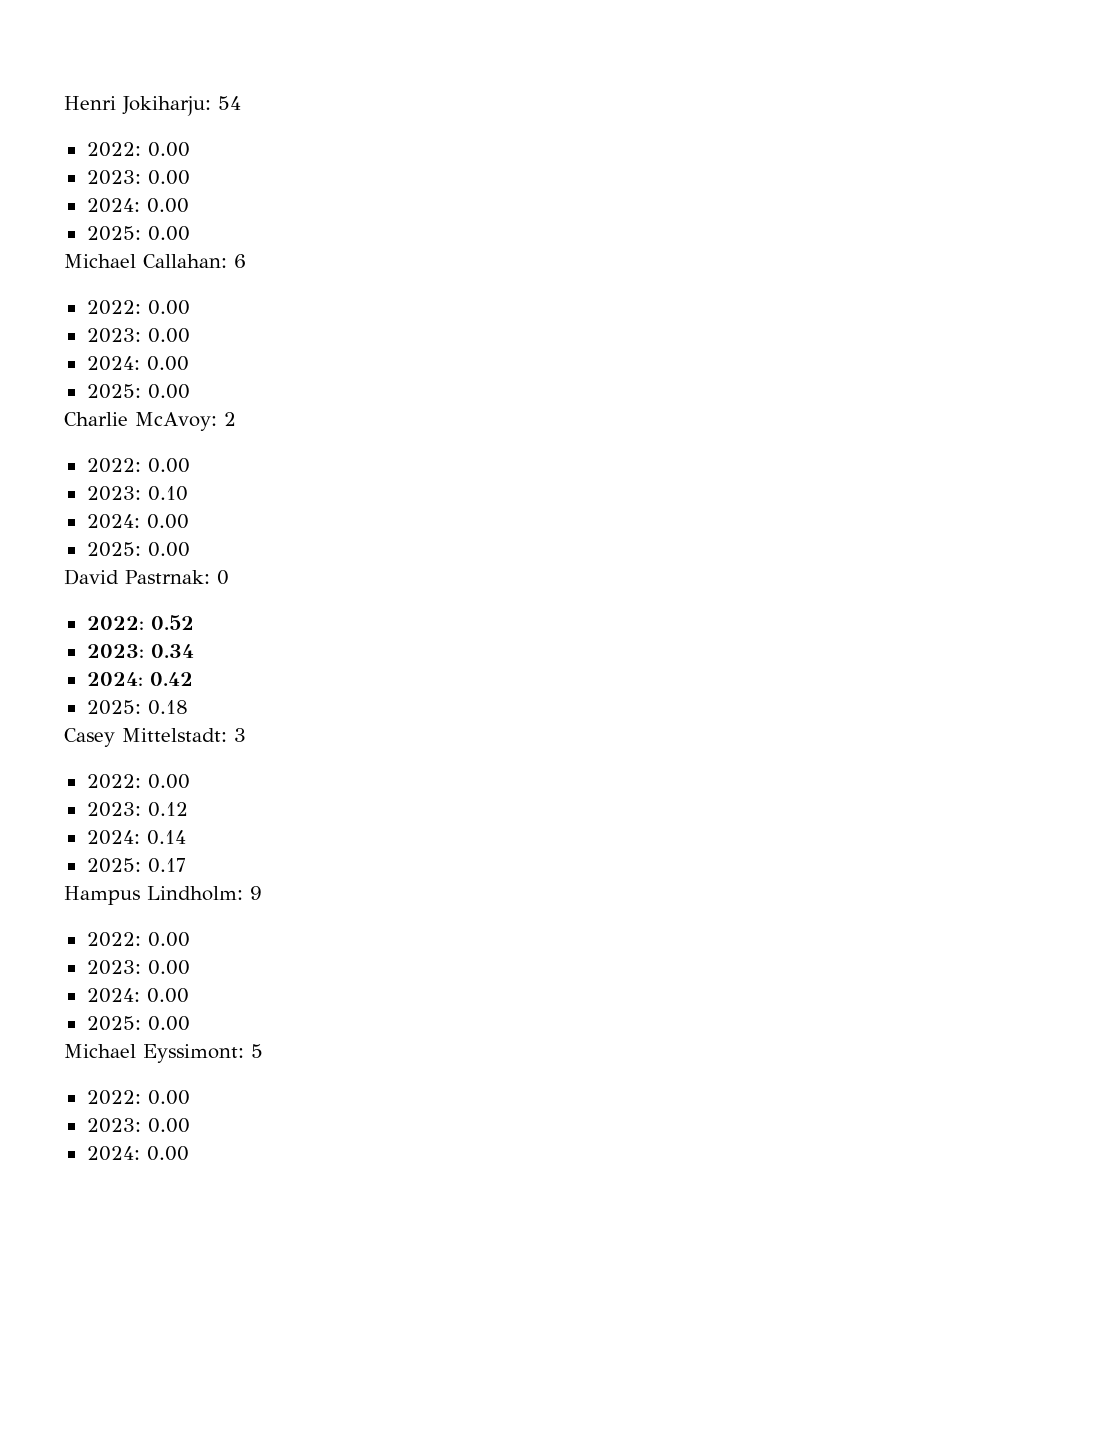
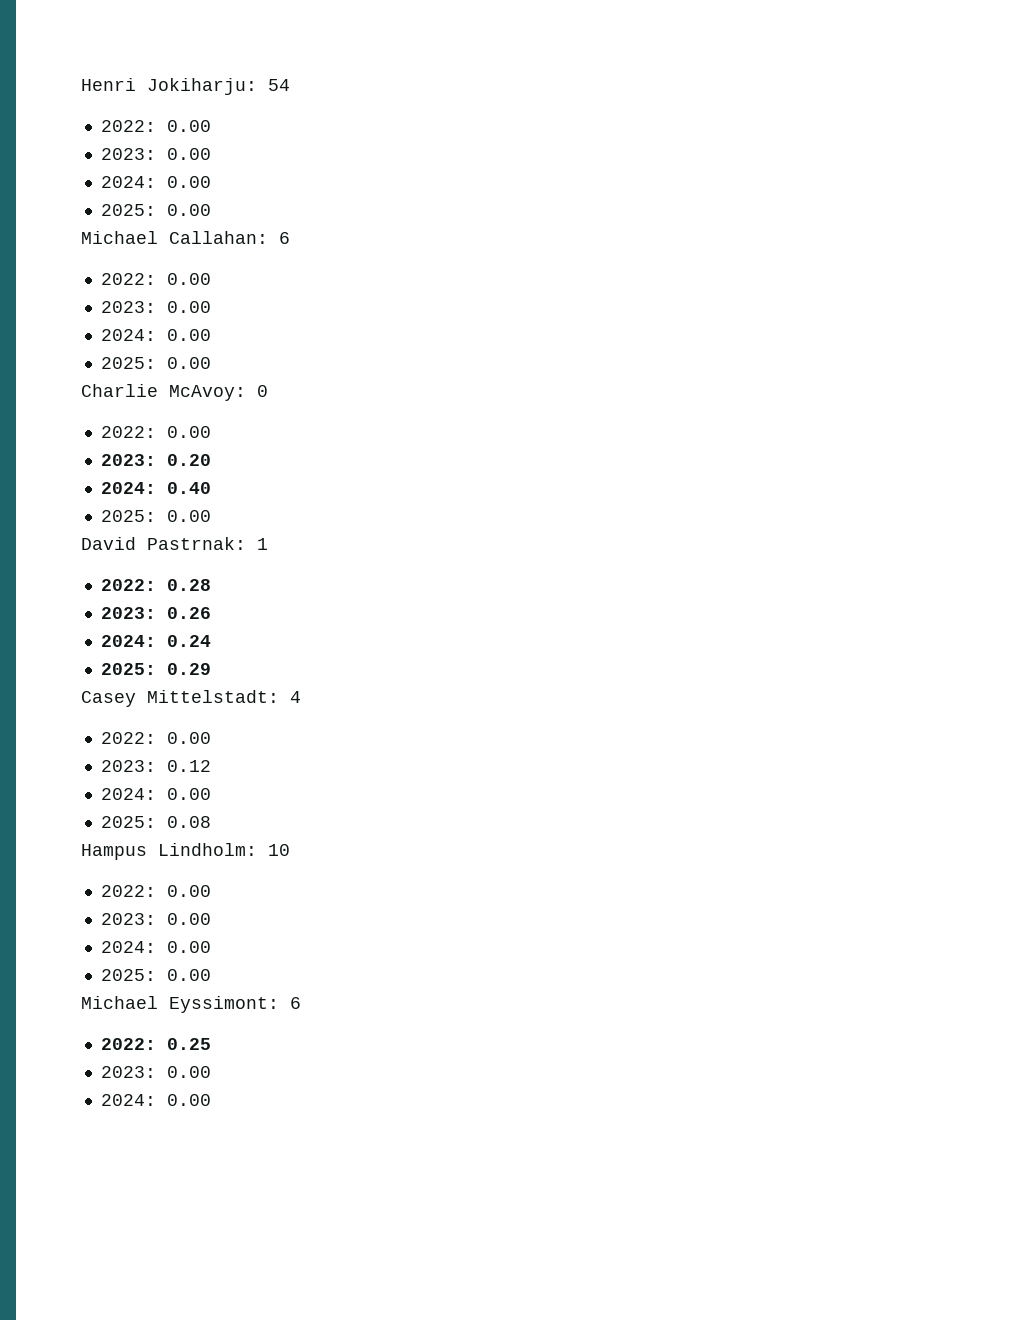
- Charlie McAvoy: 2
+ Charlie McAvoy: 0
  2022: 0.00
- 2023: 0.10
- 2024: 0.00
+ 2023: 0.20
+ 2024: 0.40
- David Pastrnak: 0
- 2022: 0.52
- 2023: 0.34
- 2024: 0.42
- 2025: 0.18
+ David Pastrnak: 1
+ 2022: 0.28
+ 2023: 0.26
+ 2024: 0.24
+ 2025: 0.29
- Casey Mittelstadt: 3
+ Casey Mittelstadt: 4
  2023: 0.12
- 2024: 0.14
- 2025: 0.17
+ 2024: 0.00
+ 2025: 0.08
- Hampus Lindholm: 9
+ Hampus Lindholm: 10
- Michael Eyssimont: 5
- 2022: 0.00
+ Michael Eyssimont: 6
+ 2022: 0.25

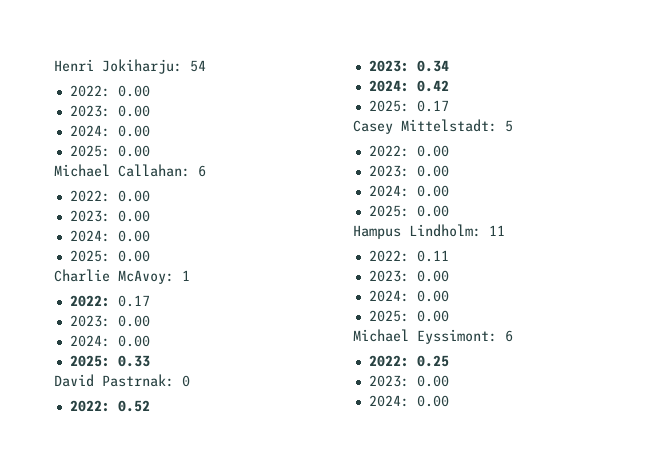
- Charlie McAvoy: 0
+ Charlie McAvoy: 1
+ 2022: 0.17
+ 2023: 0.00
+ 2024: 0.00
+ 2025: 0.33
+ David Pastrnak: 0
+ 2022: 0.52
+ 2023: 0.34
+ 2024: 0.42
+ 2025: 0.17
+ Casey Mittelstadt: 5
  2022: 0.00
- 2023: 0.20
- 2024: 0.40
+ 2023: 0.00
+ 2024: 0.00
  2025: 0.00
- David Pastrnak: 1
- 2022: 0.28
- 2023: 0.26
- 2024: 0.24
- 2025: 0.29
- Casey Mittelstadt: 4
- 2022: 0.00
- 2023: 0.12
- 2024: 0.00
- 2025: 0.08
- Hampus Lindholm: 10
- 2022: 0.00
+ Hampus Lindholm: 11
+ 2022: 0.11

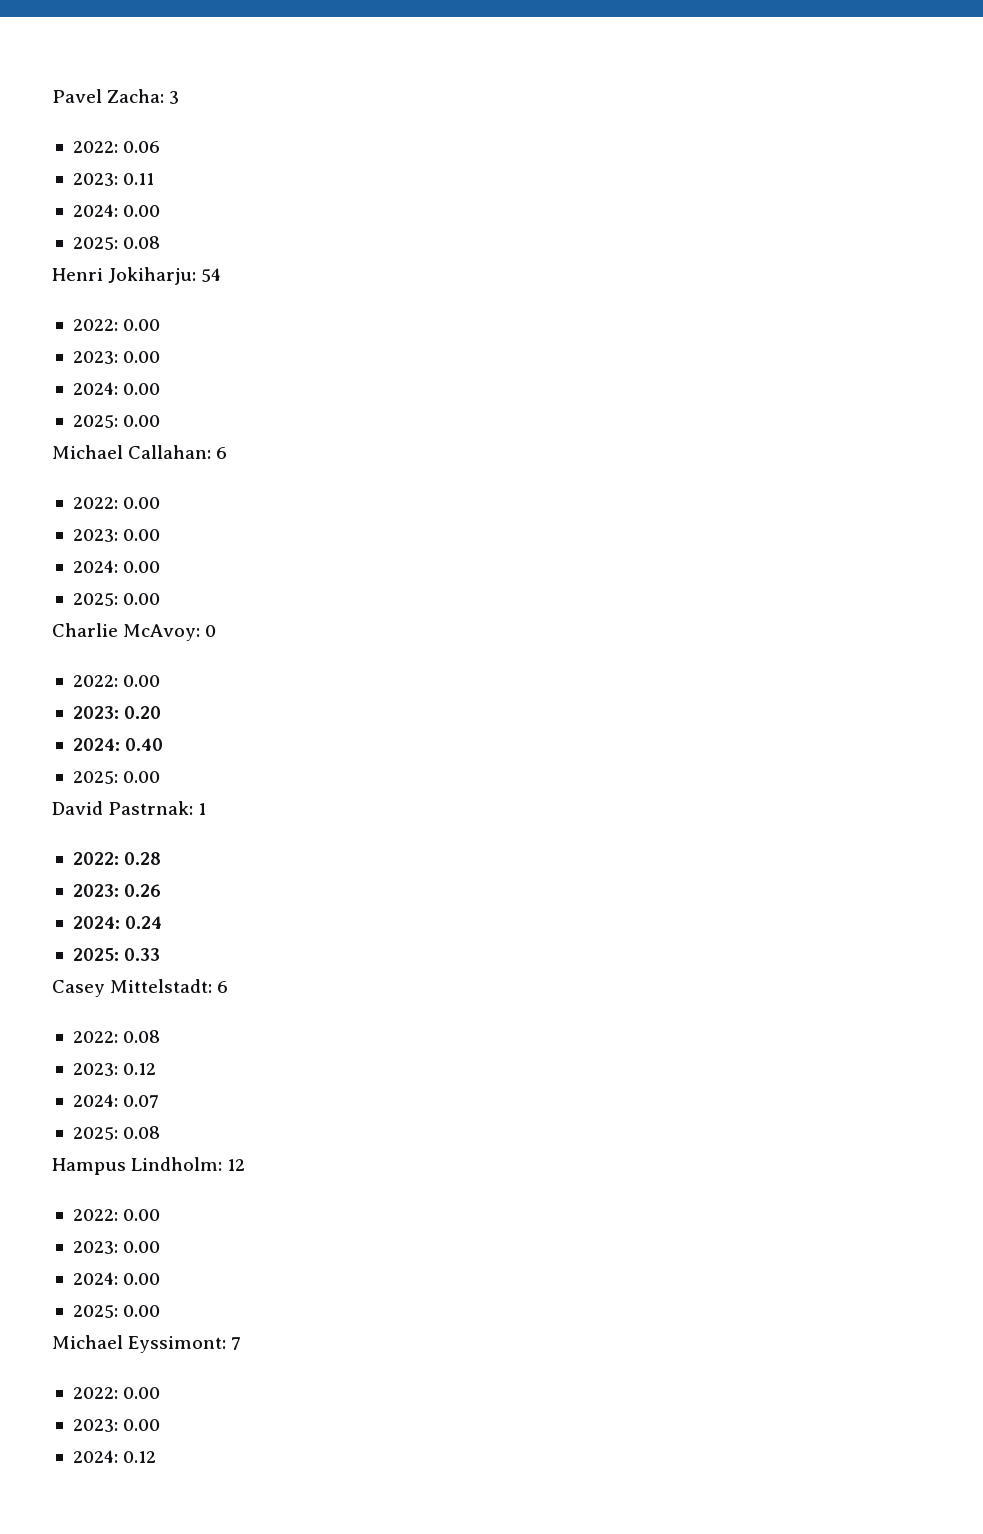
+ Pavel Zacha: 3
+ 2022: 0.06
+ 2023: 0.11
+ 2024: 0.00
+ 2025: 0.08
- Charlie McAvoy: 1
+ Charlie McAvoy: 0
+ 2022: 0.00
+ 2023: 0.20
+ 2024: 0.40
+ 2025: 0.00
+ David Pastrnak: 1
- 2022: 0.17
- 2023: 0.00
- 2024: 0.00
+ 2022: 0.28
+ 2023: 0.26
+ 2024: 0.24
- David Pastrnak: 0
- 2022: 0.52
- 2023: 0.34
- 2024: 0.42
- 2025: 0.17
- Casey Mittelstadt: 5
+ Casey Mittelstadt: 6
+ 2022: 0.08
+ 2023: 0.12
+ 2024: 0.07
+ 2025: 0.08
+ Hampus Lindholm: 12
  2022: 0.00
  2023: 0.00
  2024: 0.00
  2025: 0.00
- Hampus Lindholm: 11
- 2022: 0.11
+ Michael Eyssimont: 7
+ 2022: 0.00
  2023: 0.00
- 2024: 0.00
- 2025: 0.00
- Michael Eyssimont: 6
- 2022: 0.25
- 2023: 0.00
- 2024: 0.00
+ 2024: 0.12

